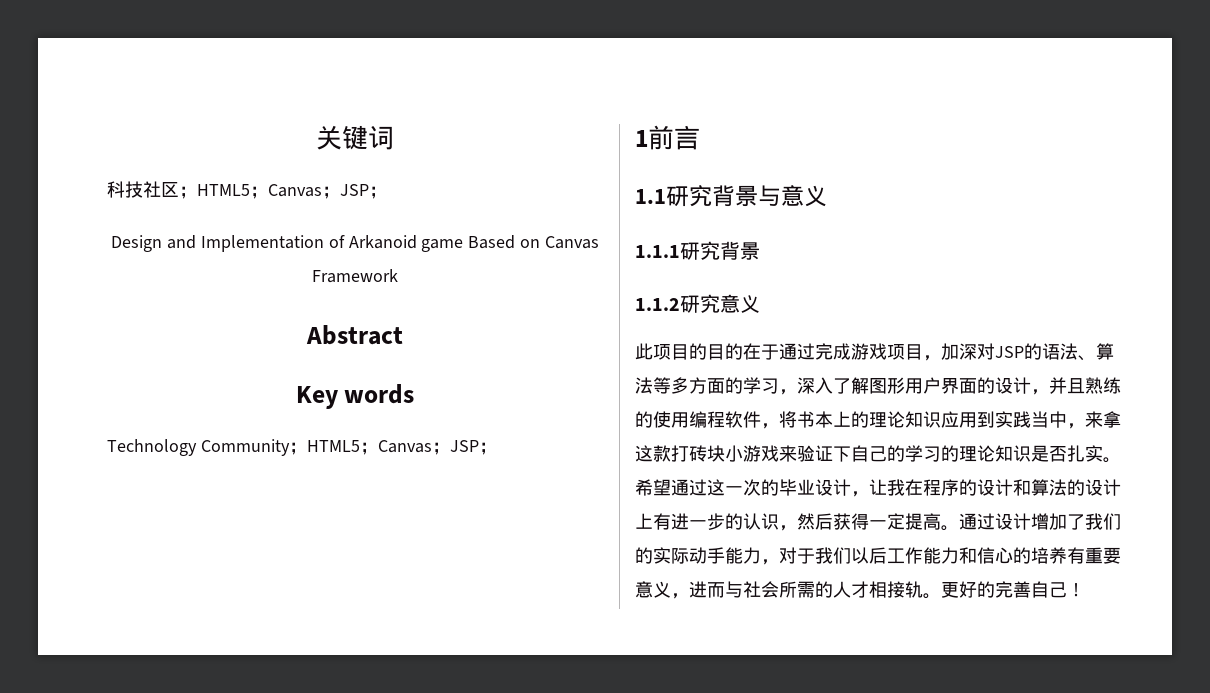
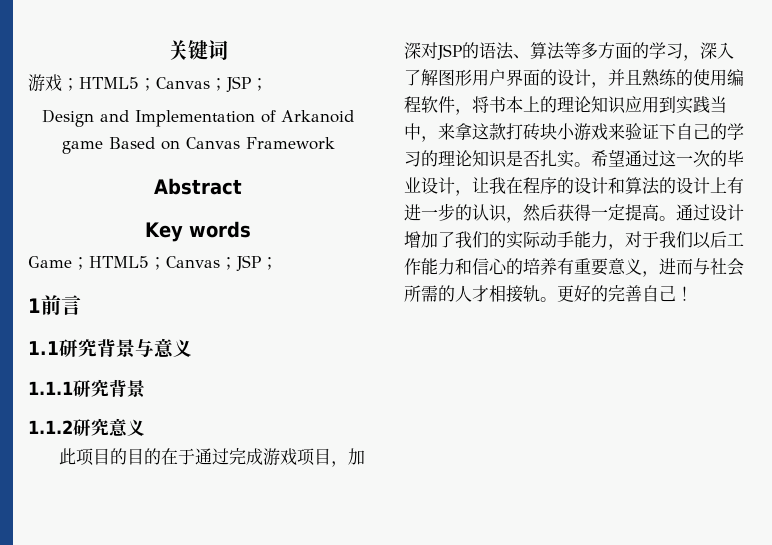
- 科技社区；HTML5；Canvas；JSP；
+ 游戏；HTML5；Canvas；JSP；
- Technology Community；HTML5；Canvas；JSP；
+ Game；HTML5；Canvas；JSP；

